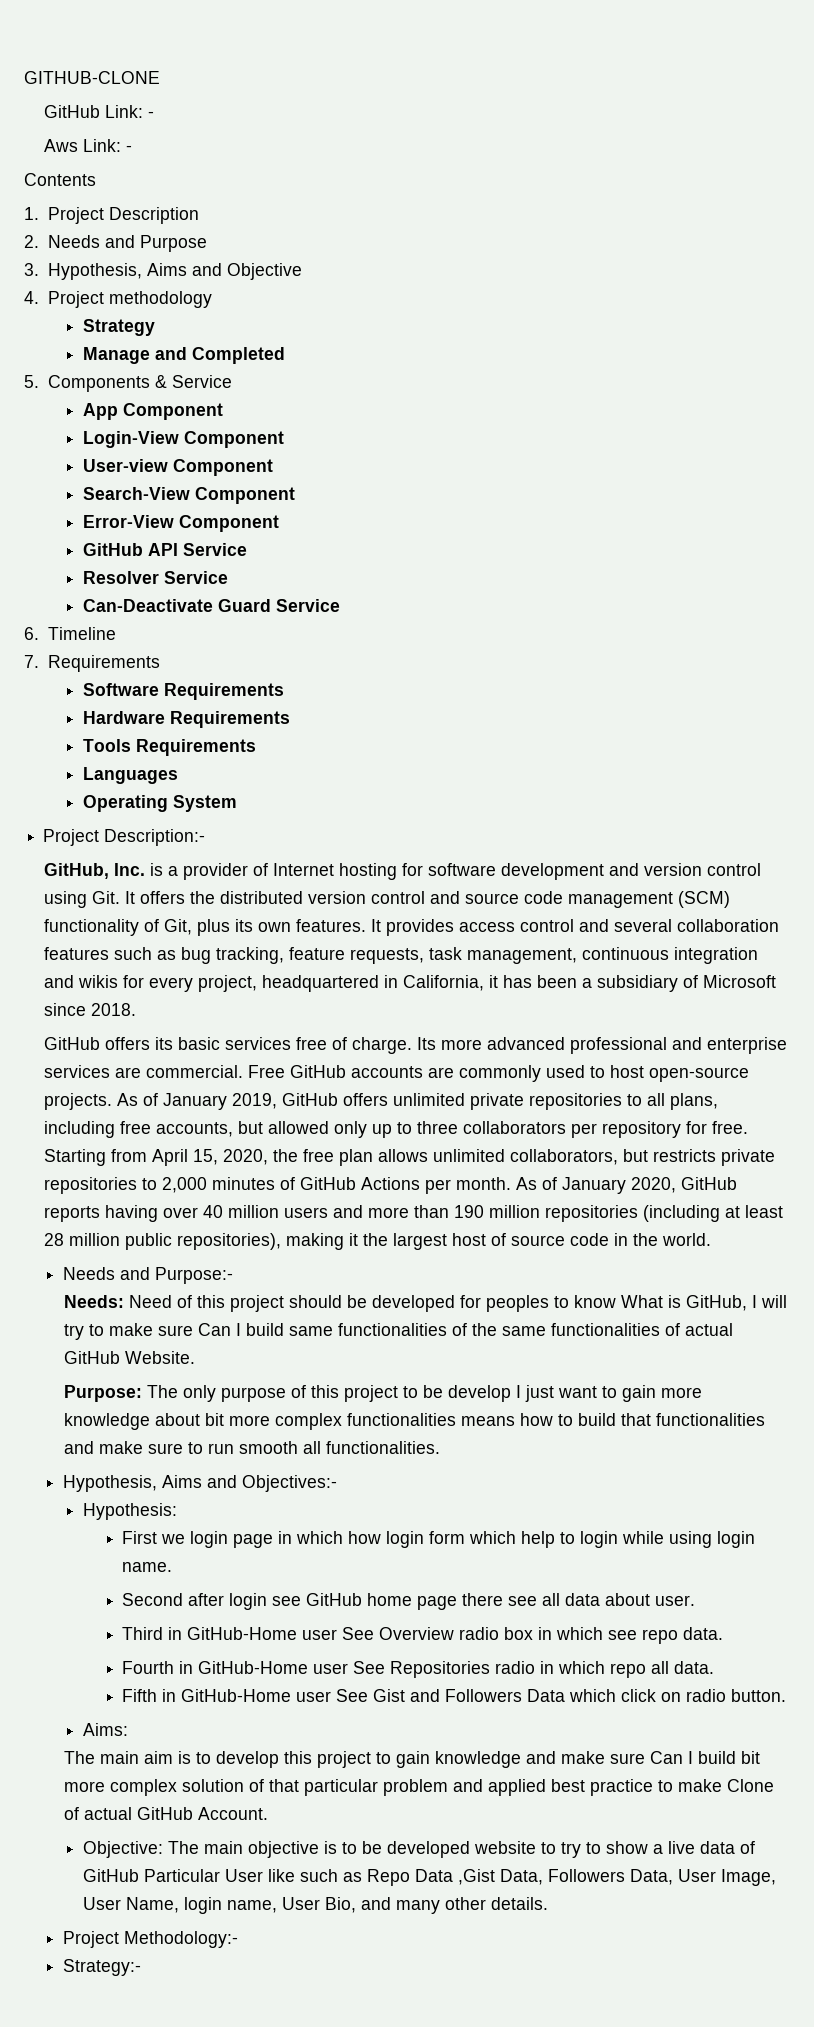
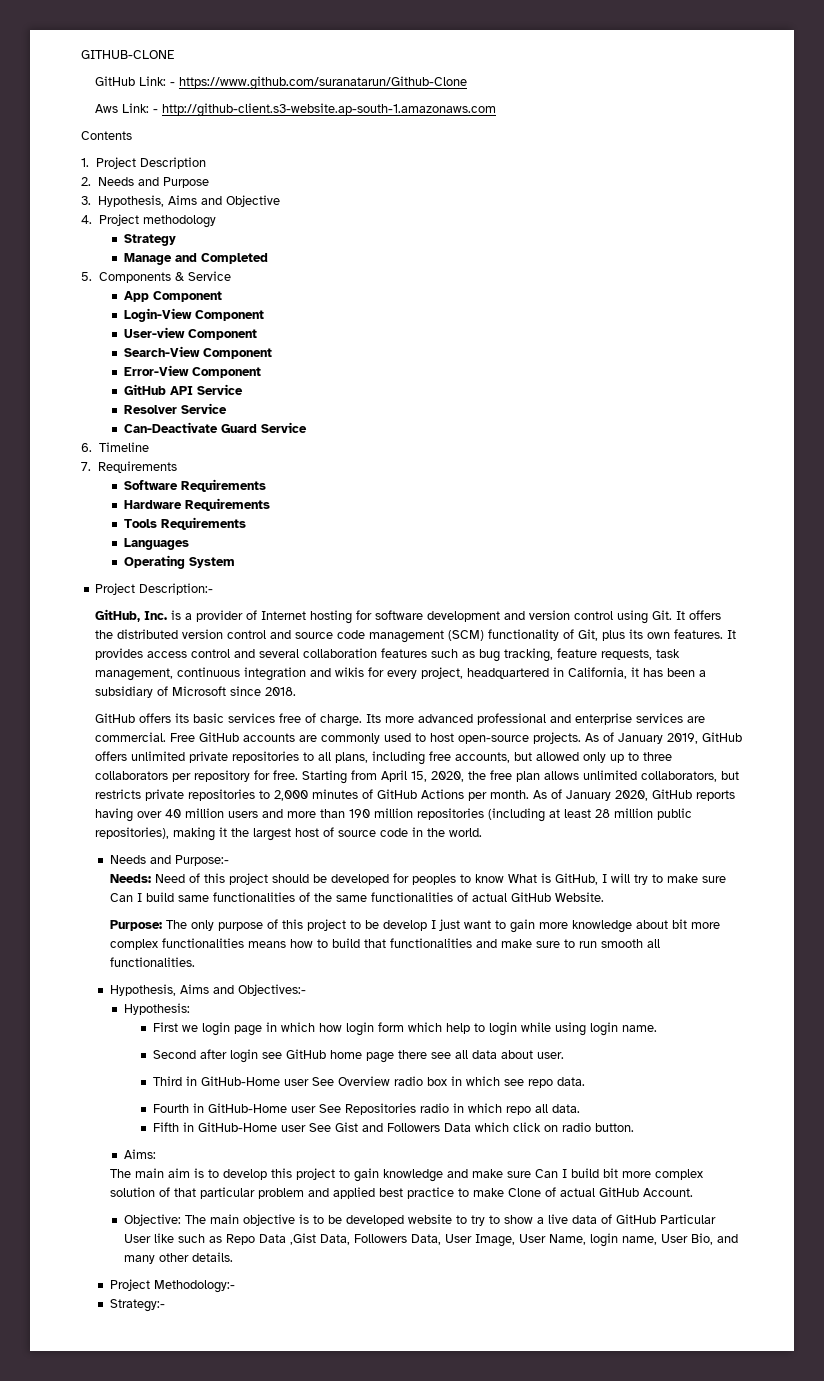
- GitHub Link: -
+ GitHub Link: - https://www.github.com/suranatarun/Github-Clone
- Aws Link: -
+ Aws Link: - http://github-client.s3-website.ap-south-1.amazonaws.com

